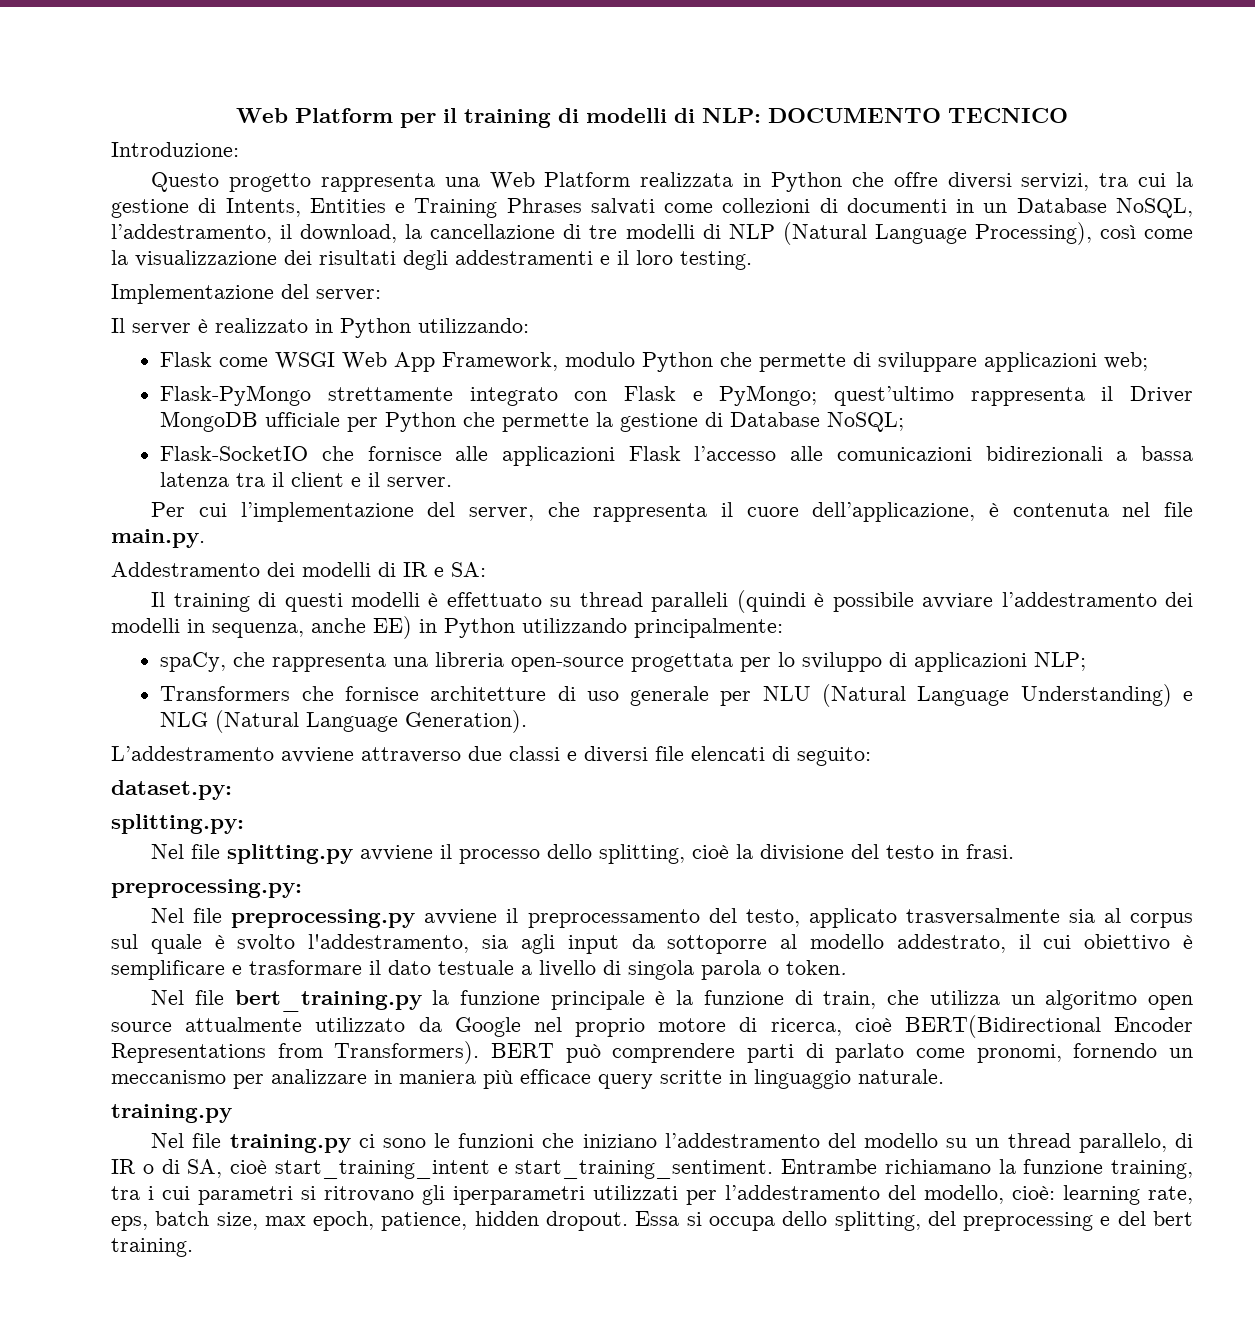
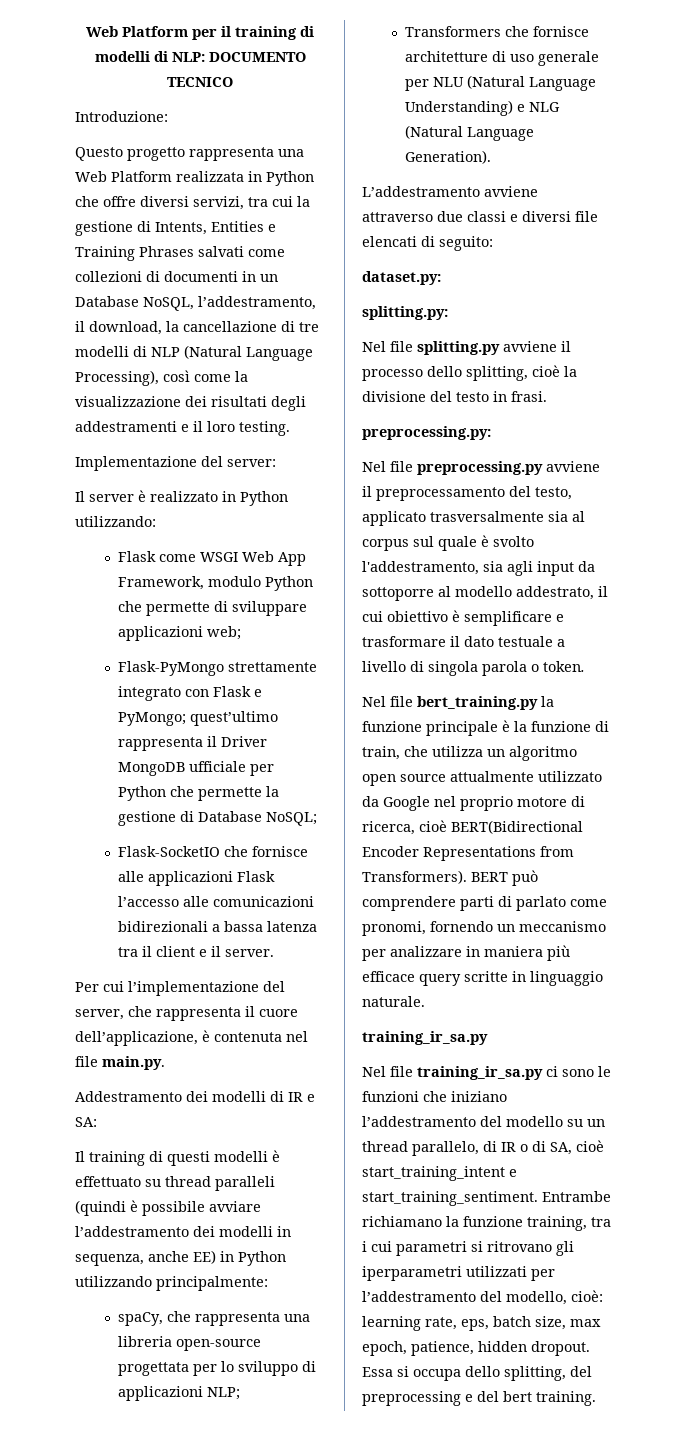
  BERT può comprendere parti di parlato come pronomi, fornendo un meccanismo per analizzare in maniera più efficace query scritte in linguaggio naturale.
- training.py
- Nel file training.py ci sono le funzioni che iniziano l’addestramento del modello su un thread parallelo, di IR o di SA, cioè start_training_intent e start_training_sentiment.
+ training_ir_sa.py
+ Nel file training_ir_sa.py ci sono le funzioni che iniziano l’addestramento del modello su un thread parallelo, di IR o di SA, cioè start_training_intent e start_training_sentiment.

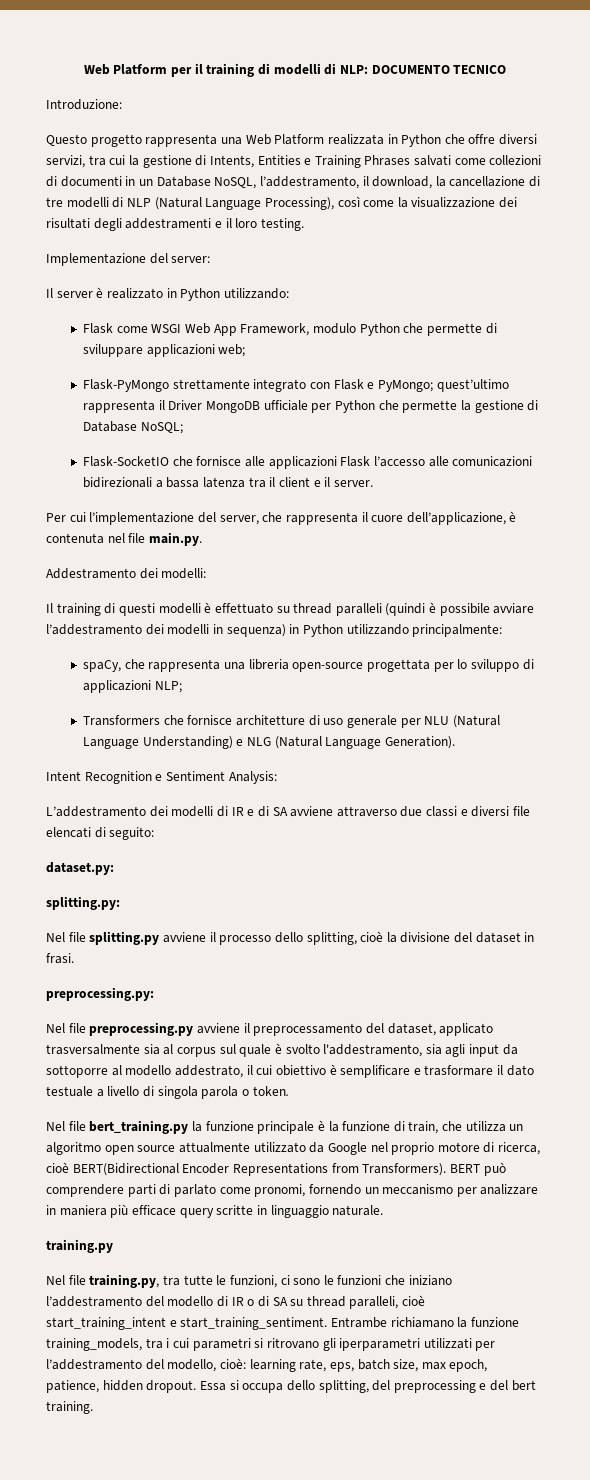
- Addestramento dei modelli di IR e SA:
+ Addestramento dei modelli:
- Il training di questi modelli è effettuato su thread paralleli (quindi è possibile avviare l’addestramento dei modelli in sequenza, anche EE) in Python utilizzando principalmente:
+ Il training di questi modelli è effettuato su thread paralleli (quindi è possibile avviare l’addestramento dei modelli in sequenza) in Python utilizzando principalmente:
- L’addestramento avviene attraverso due classi e diversi file elencati di seguito:
+ Intent Recognition e Sentiment Analysis:
+ L’addestramento dei modelli di IR e di SA avviene attraverso due classi e diversi file elencati di seguito:
- Nel file splitting.py avviene il processo dello splitting, cioè la divisione del testo in frasi.
+ Nel file splitting.py avviene il processo dello splitting, cioè la divisione del dataset in frasi.
- Nel file preprocessing.py avviene il preprocessamento del testo, applicato trasversalmente sia al corpus sul quale è svolto l'addestramento, sia agli input da sottoporre al modello addestrato, il cui obiettivo è semplificare e trasformare il dato testuale a livello di singola parola o token.
+ Nel file preprocessing.py avviene il preprocessamento del dataset, applicato trasversalmente sia al corpus sul quale è svolto l'addestramento, sia agli input da sottoporre al modello addestrato, il cui obiettivo è semplificare e trasformare il dato testuale a livello di singola parola o token.
  BERT può comprendere parti di parlato come pronomi, fornendo un meccanismo per analizzare in maniera più efficace query scritte in linguaggio naturale.
- training_ir_sa.py
- Nel file training_ir_sa.py ci sono le funzioni che iniziano l’addestramento del modello su un thread parallelo, di IR o di SA, cioè start_training_intent e start_training_sentiment.
+ training.py
+ Nel file training.py, tra tutte le funzioni, ci sono le funzioni che iniziano l’addestramento del modello di IR o di SA su thread paralleli, cioè start_training_intent e start_training_sentiment.
- Entrambe richiamano la funzione training, tra i cui parametri si ritrovano gli iperparametri utilizzati per l’addestramento del modello, cioè: learning rate, eps, batch size, max epoch, patience, hidden dropout.
+ Entrambe richiamano la funzione training_models, tra i cui parametri si ritrovano gli iperparametri utilizzati per l’addestramento del modello, cioè: learning rate, eps, batch size, max epoch, patience, hidden dropout.

